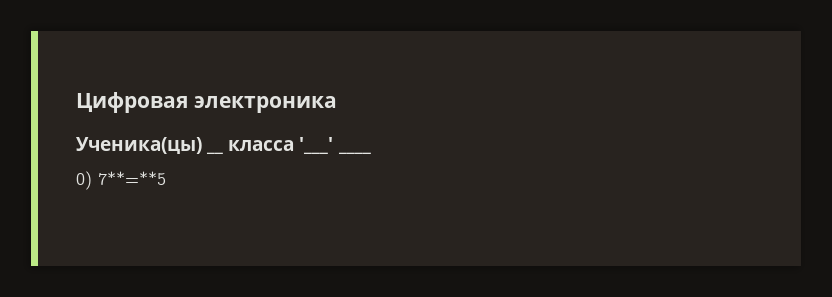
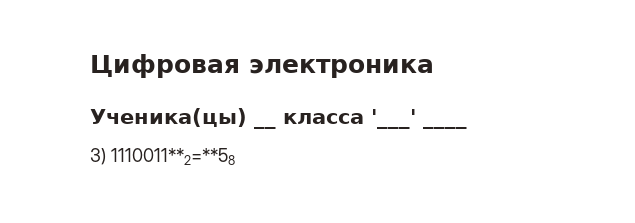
- 0) 7**=**5
+ 3) 1110011**2=**58

